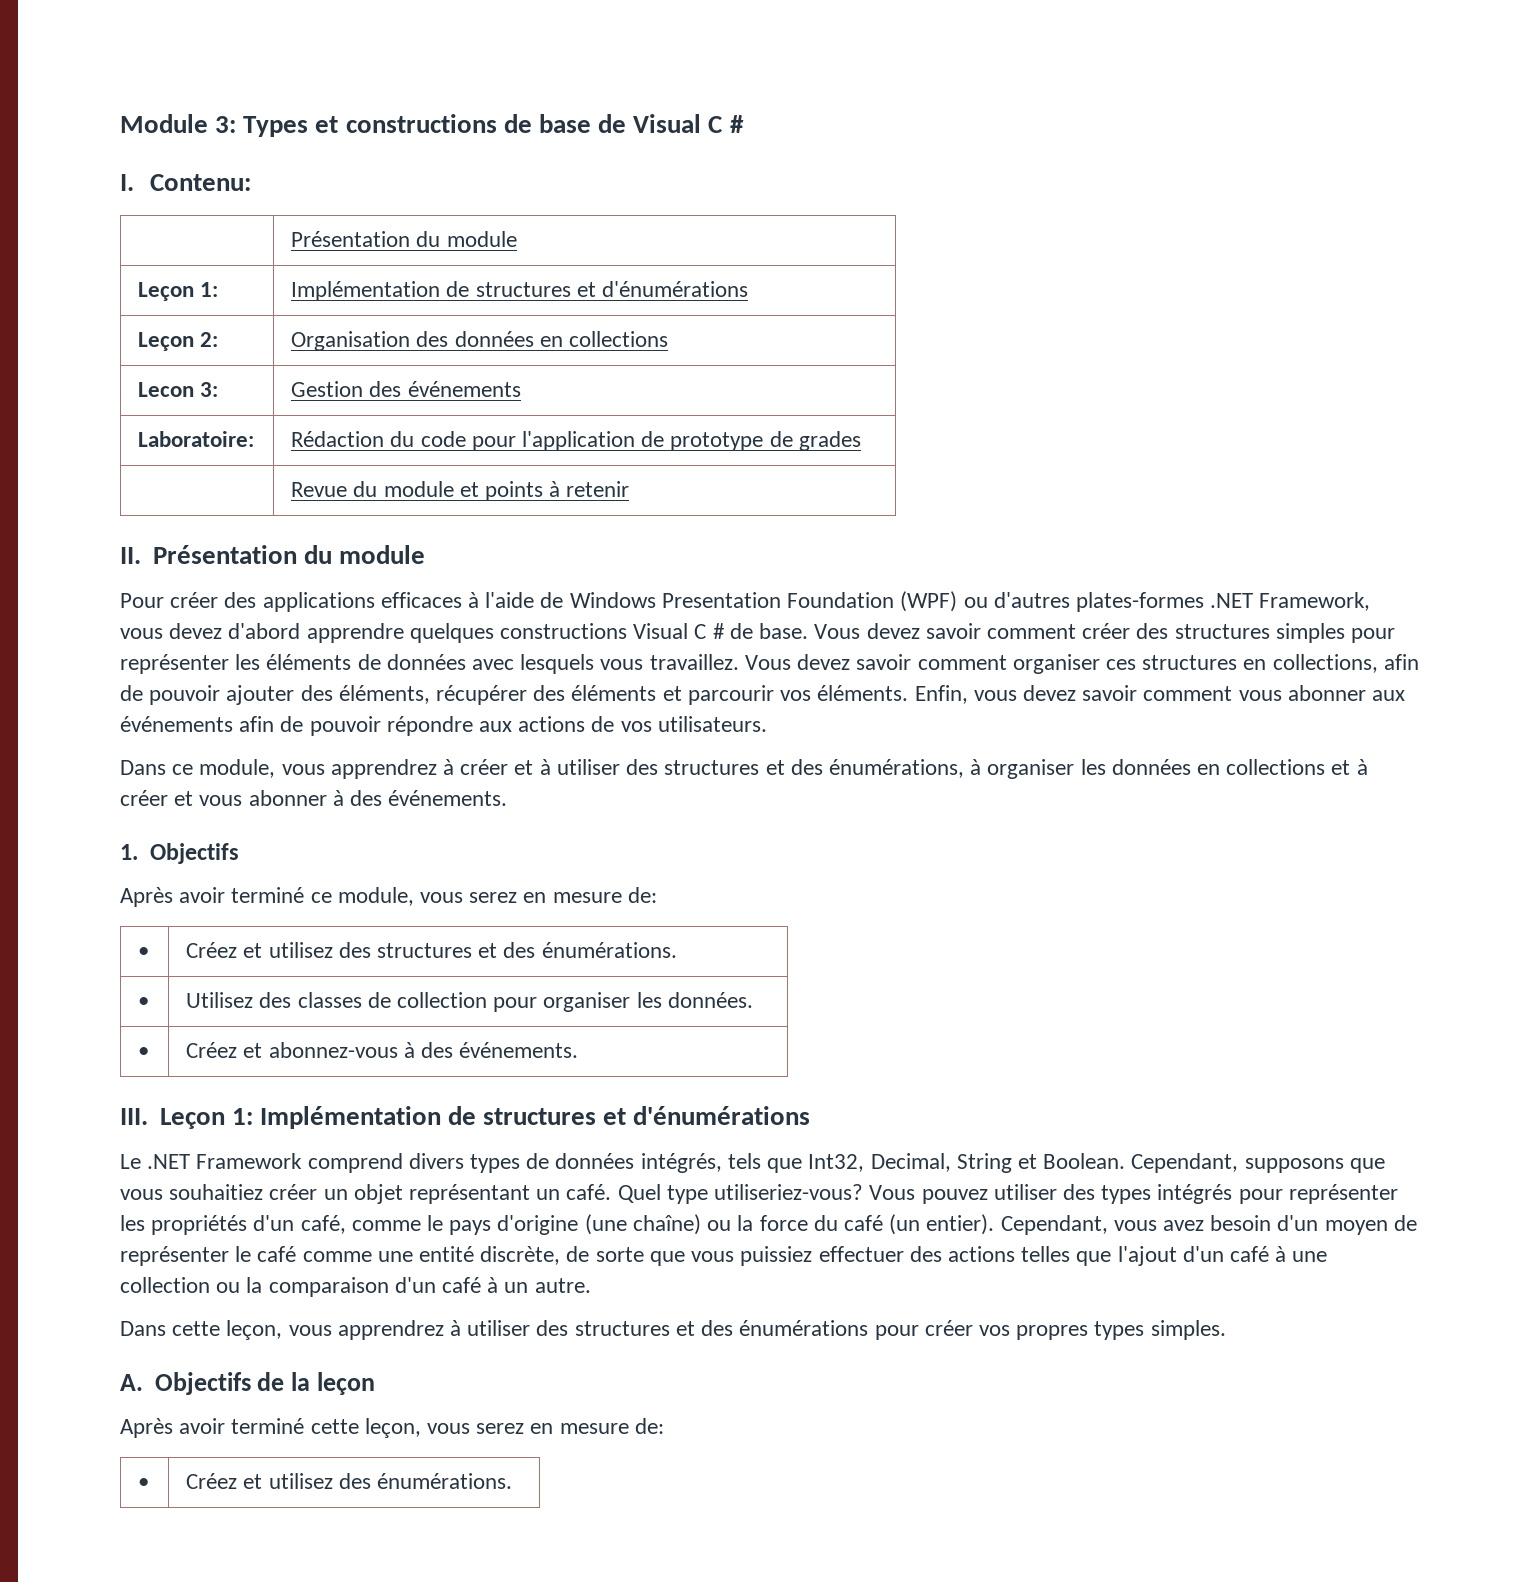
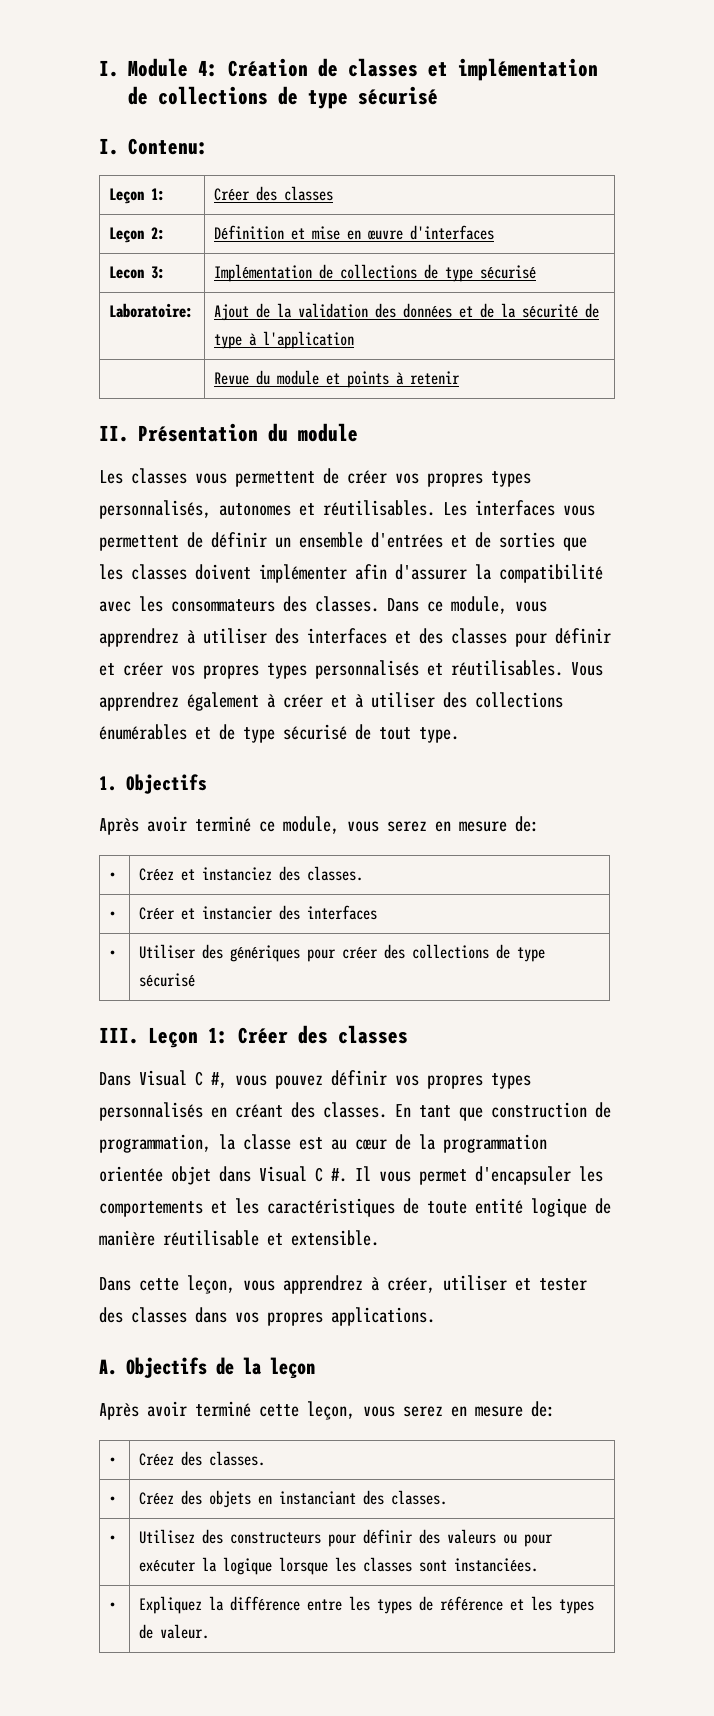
- Module 3: Types et constructions de base de Visual C #
+ I. Module 4: Création de classes et implémentation de collections de type sécurisé
- | Présentation du module
- Leçon 1: | Implémentation de structures et d'énumérations
- Leçon 2: | Organisation des données en collections
- Lecon 3: | Gestion des événements
- Laboratoire: | Rédaction du code pour l'application de prototype de grades
+ Leçon 1: | Créer des classes
+ Leçon 2: | Définition et mise en œuvre d'interfaces
+ Lecon 3: | Implémentation de collections de type sécurisé
+ Laboratoire: | Ajout de la validation des données et de la sécurité de type à l'application
- Pour créer des applications efficaces à l'aide de Windows Presentation Foundation (WPF) ou d'autres plates-formes .NET Framework, vous devez d'abord apprendre quelques constructions Visual C # de base. Vous devez savoir comment créer des structures simples pour représenter les éléments de données avec lesquels vous travaillez. Vous devez savoir comment organiser ces structures en collections, afin de pouvoir ajouter des éléments, récupérer des éléments et parcourir vos éléments. Enfin, vous devez savoir comment vous abonner aux événements afin de pouvoir répondre aux actions de vos utilisateurs.
- Dans ce module, vous apprendrez à créer et à utiliser des structures et des énumérations, à organiser les données en collections et à créer et vous abonner à des événements.
+ Les classes vous permettent de créer vos propres types personnalisés, autonomes et réutilisables. Les interfaces vous permettent de définir un ensemble d'entrées et de sorties que les classes doivent implémenter afin d'assurer la compatibilité avec les consommateurs des classes. Dans ce module, vous apprendrez à utiliser des interfaces et des classes pour définir et créer vos propres types personnalisés et réutilisables. Vous apprendrez également à créer et à utiliser des collections énumérables et de type sécurisé de tout type.
- • | Créez et utilisez des structures et des énumérations.
- • | Utilisez des classes de collection pour organiser les données.
- • | Créez et abonnez-vous à des événements.
- III. Leçon 1: Implémentation de structures et d'énumérations
- Le .NET Framework comprend divers types de données intégrés, tels que Int32, Decimal, String et Boolean. Cependant, supposons que vous souhaitiez créer un objet représentant un café. Quel type utiliseriez-vous? Vous pouvez utiliser des types intégrés pour représenter les propriétés d'un café, comme le pays d'origine (une chaîne) ou la force du café (un entier). Cependant, vous avez besoin d'un moyen de représenter le café comme une entité discrète, de sorte que vous puissiez effectuer des actions telles que l'ajout d'un café à une collection ou la comparaison d'un café à un autre.
+ • | Créez et instanciez des classes.
+ • | Créer et instancier des interfaces
+ • | Utiliser des génériques pour créer des collections de type sécurisé
+ III. Leçon 1: Créer des classes
+ Dans Visual C #, vous pouvez définir vos propres types personnalisés en créant des classes. En tant que construction de programmation, la classe est au cœur de la programmation orientée objet dans Visual C #. Il vous permet d'encapsuler les comportements et les caractéristiques de toute entité logique de manière réutilisable et extensible.
- Dans cette leçon, vous apprendrez à utiliser des structures et des énumérations pour créer vos propres types simples.
+ Dans cette leçon, vous apprendrez à créer, utiliser et tester des classes dans vos propres applications.
- • | Créez et utilisez des énumérations.
+ • | Créez des classes.
+ • | Créez des objets en instanciant des classes.
+ • | Utilisez des constructeurs pour définir des valeurs ou pour exécuter la logique lorsque les classes sont instanciées.
+ • | Expliquez la différence entre les types de référence et les types de valeur.

